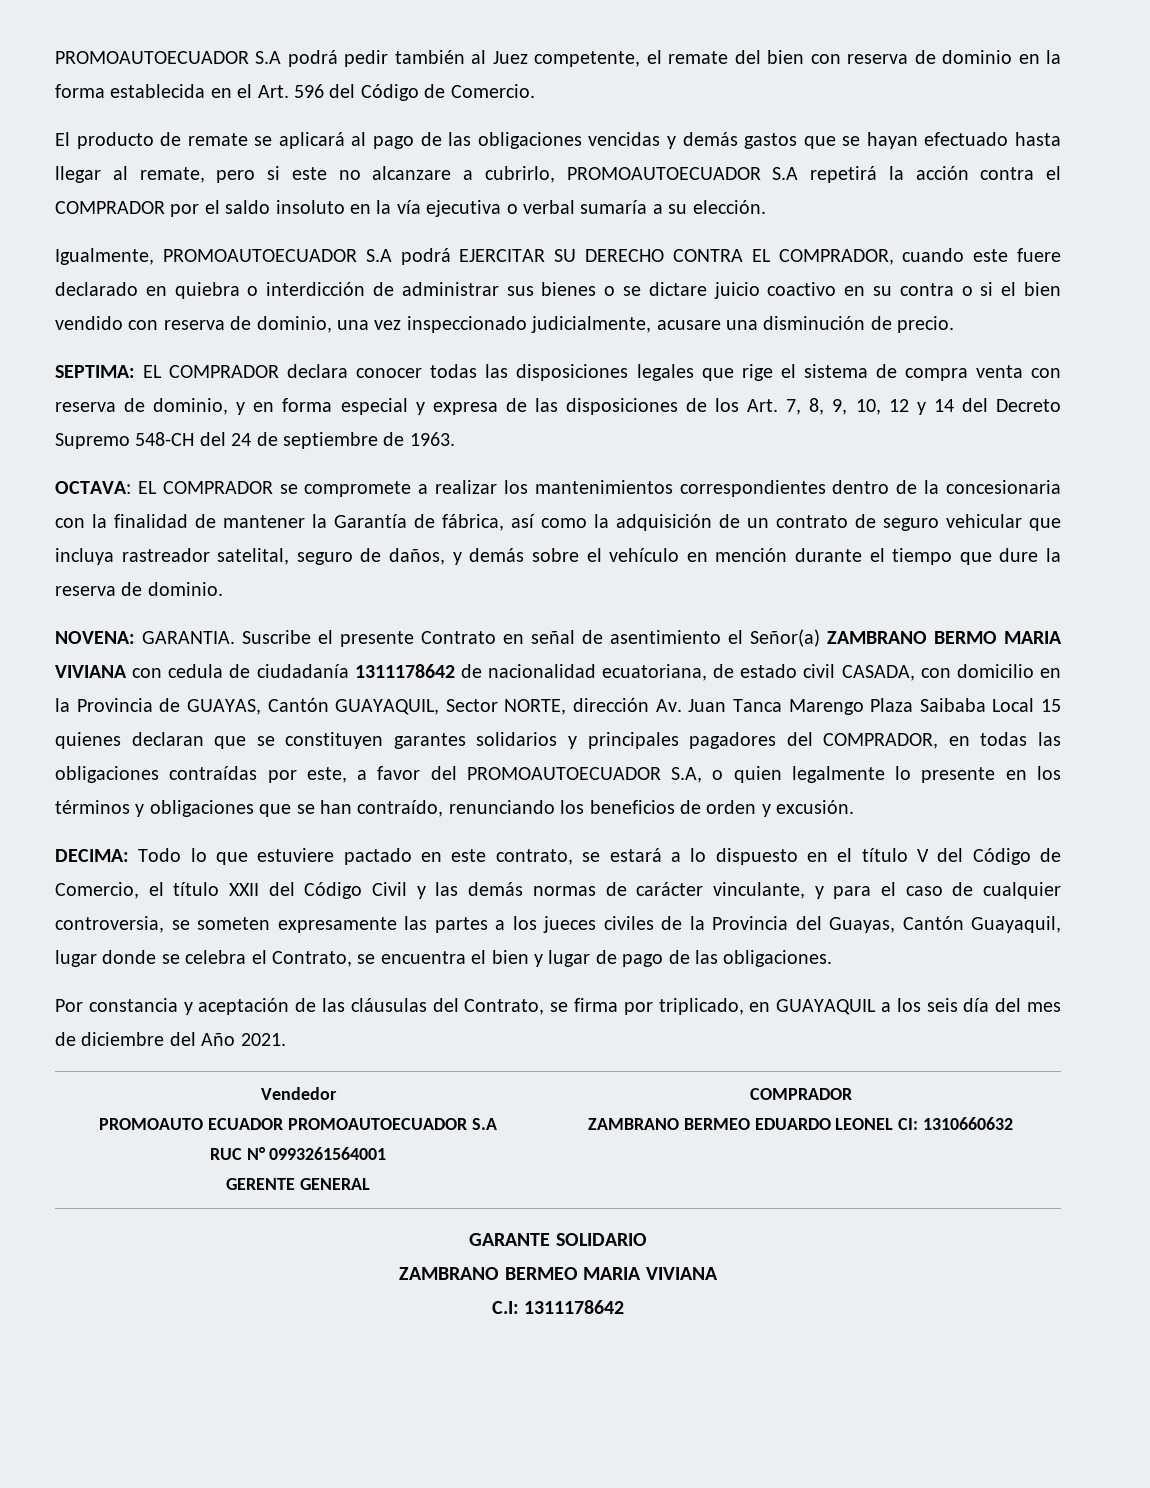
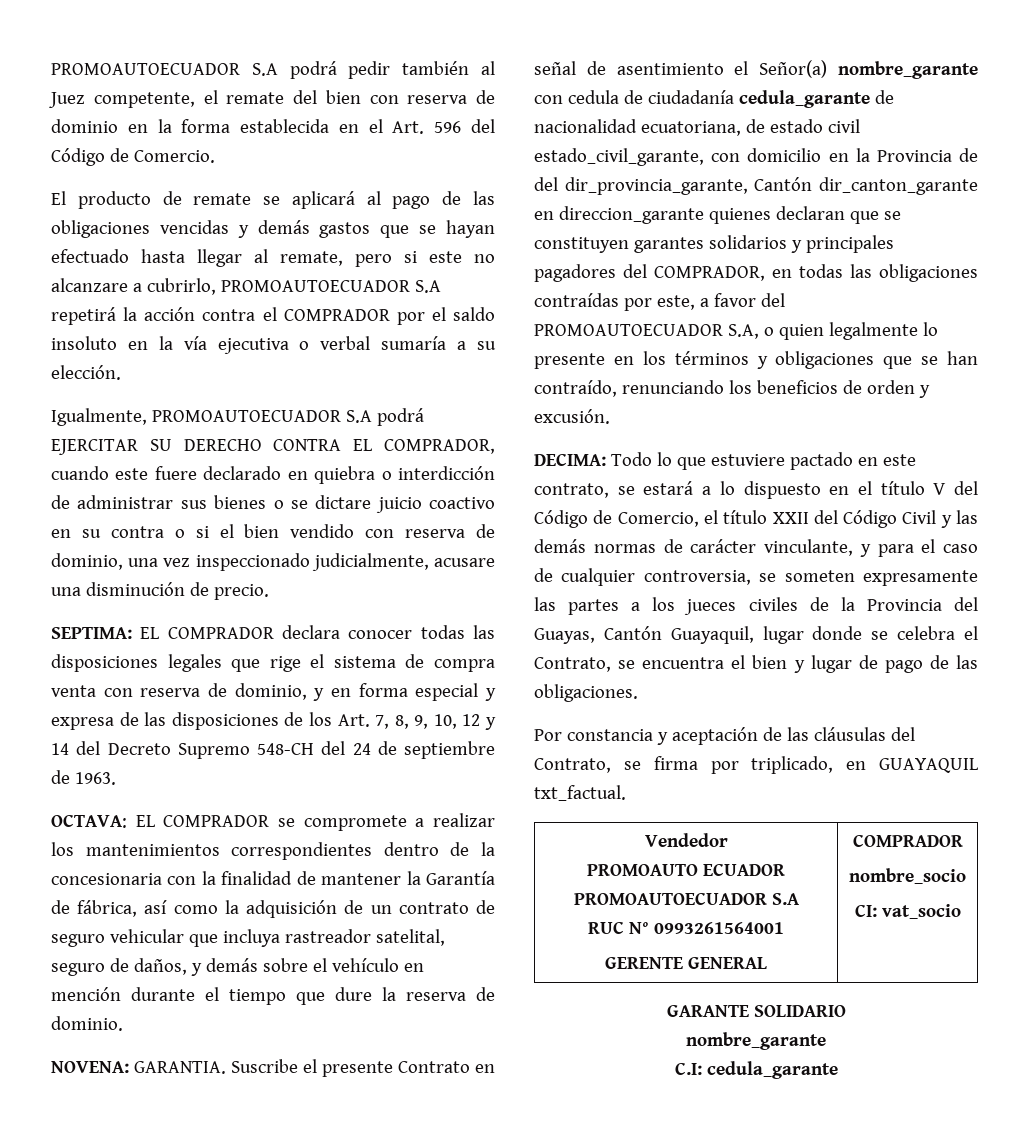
- Suscribe el presente Contrato en señal de asentimiento el Señor(a) ZAMBRANO BERMO MARIA VIVIANA con cedula de ciudadanía 1311178642 de nacionalidad ecuatoriana, de estado civil CASADA, con domicilio en la Provincia de GUAYAS, Cantón GUAYAQUIL, Sector NORTE, dirección Av. Juan Tanca Marengo Plaza Saibaba Local 15 quienes declaran que se constituyen garantes solidarios y principales pagadores del COMPRADOR, en todas las obligaciones contraídas por este, a favor del PROMOAUTOECUADOR S.A, o quien legalmente lo presente en los términos y obligaciones que se han contraído, renunciando los beneficios de orden y excusión.
+ Suscribe el presente Contrato en señal de asentimiento el Señor(a) nombre_garante con cedula de ciudadanía cedula_garante de nacionalidad ecuatoriana, de estado civil estado_civil_garante, con domicilio en la Provincia de del dir_provincia_garante, Cantón dir_canton_garante en direccion_garante quienes declaran que se constituyen garantes solidarios y principales pagadores del COMPRADOR, en todas las obligaciones contraídas por este, a favor del PROMOAUTOECUADOR S.A, o quien legalmente lo presente en los términos y obligaciones que se han contraído, renunciando los beneficios de orden y excusión.
- Por constancia y aceptación de las cláusulas del Contrato, se firma por triplicado, en GUAYAQUIL a los seis día del mes de diciembre del Año 2021.
+ Por constancia y aceptación de las cláusulas del Contrato, se firma por triplicado, en GUAYAQUIL txt_factual.
  Vendedor
  PROMOAUTO ECUADOR PROMOAUTOECUADOR S.A
  RUC N° 0993261564001
  GERENTE GENERAL | COMPRADOR
- ZAMBRANO BERMEO EDUARDO LEONEL CI: 1310660632
+ nombre_socio
+ CI: vat_socio
  GARANTE SOLIDARIO
- ZAMBRANO BERMEO MARIA VIVIANA
+ nombre_garante
- C.I: 1311178642
+ C.I: cedula_garante

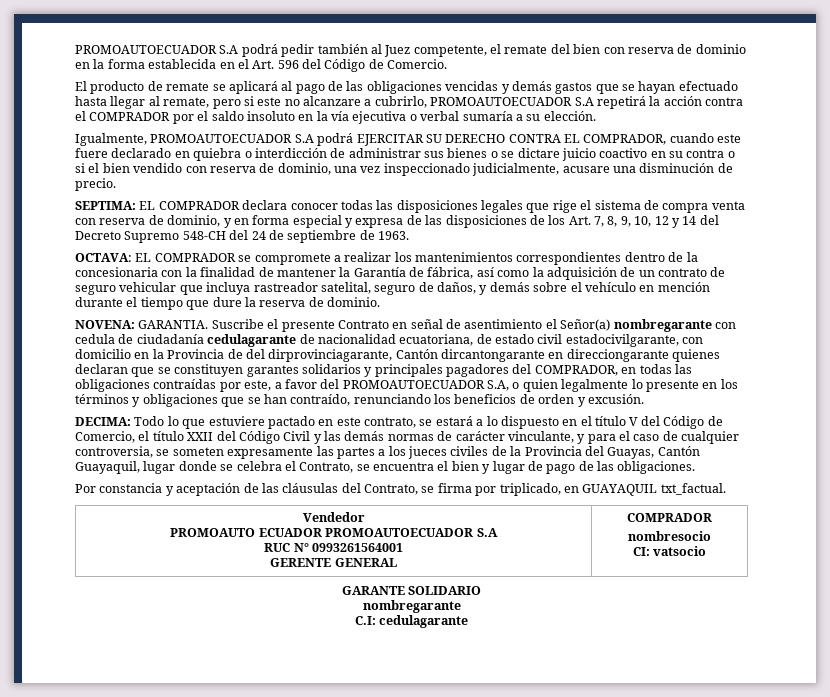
- Suscribe el presente Contrato en señal de asentimiento el Señor(a) nombre_garante con cedula de ciudadanía cedula_garante de nacionalidad ecuatoriana, de estado civil estado_civil_garante, con domicilio en la Provincia de del dir_provincia_garante, Cantón dir_canton_garante en direccion_garante quienes declaran que se constituyen garantes solidarios y principales pagadores del COMPRADOR, en todas las obligaciones contraídas por este, a favor del PROMOAUTOECUADOR S.A, o quien legalmente lo presente en los términos y obligaciones que se han contraído, renunciando los beneficios de orden y excusión.
+ Suscribe el presente Contrato en señal de asentimiento el Señor(a) nombregarante con cedula de ciudadanía cedulagarante de nacionalidad ecuatoriana, de estado civil estadocivilgarante, con domicilio en la Provincia de del dirprovinciagarante, Cantón dircantongarante en direcciongarante quienes declaran que se constituyen garantes solidarios y principales pagadores del COMPRADOR, en todas las obligaciones contraídas por este, a favor del PROMOAUTOECUADOR S.A, o quien legalmente lo presente en los términos y obligaciones que se han contraído, renunciando los beneficios de orden y excusión.
  Vendedor
  PROMOAUTO ECUADOR PROMOAUTOECUADOR S.A
  RUC N° 0993261564001
  GERENTE GENERAL | COMPRADOR
- nombre_socio
- CI: vat_socio
+ nombresocio
+ CI: vatsocio
  GARANTE SOLIDARIO
- nombre_garante
+ nombregarante
- C.I: cedula_garante
+ C.I: cedulagarante

